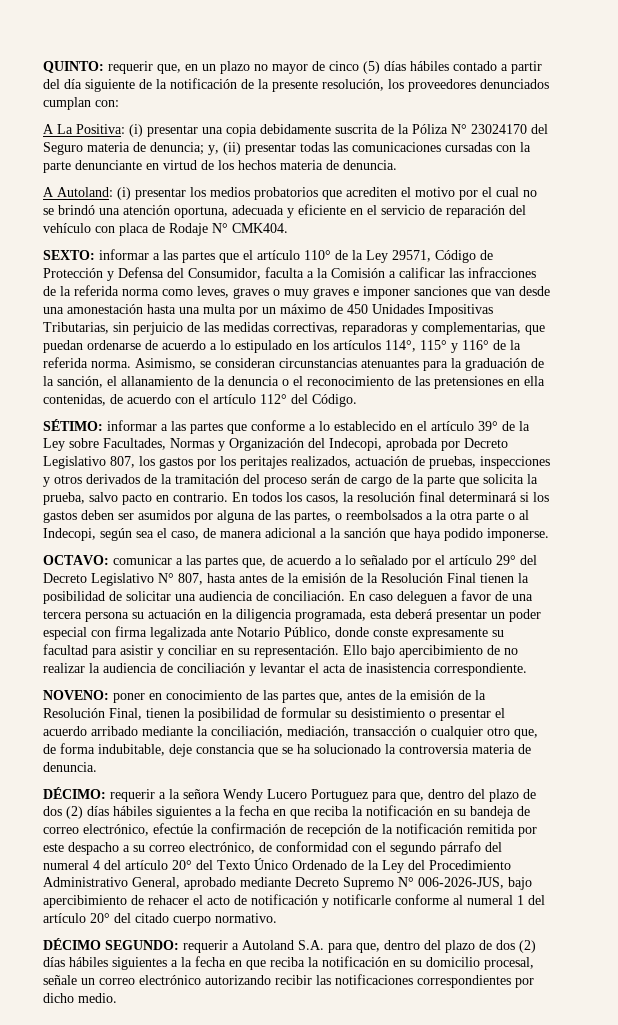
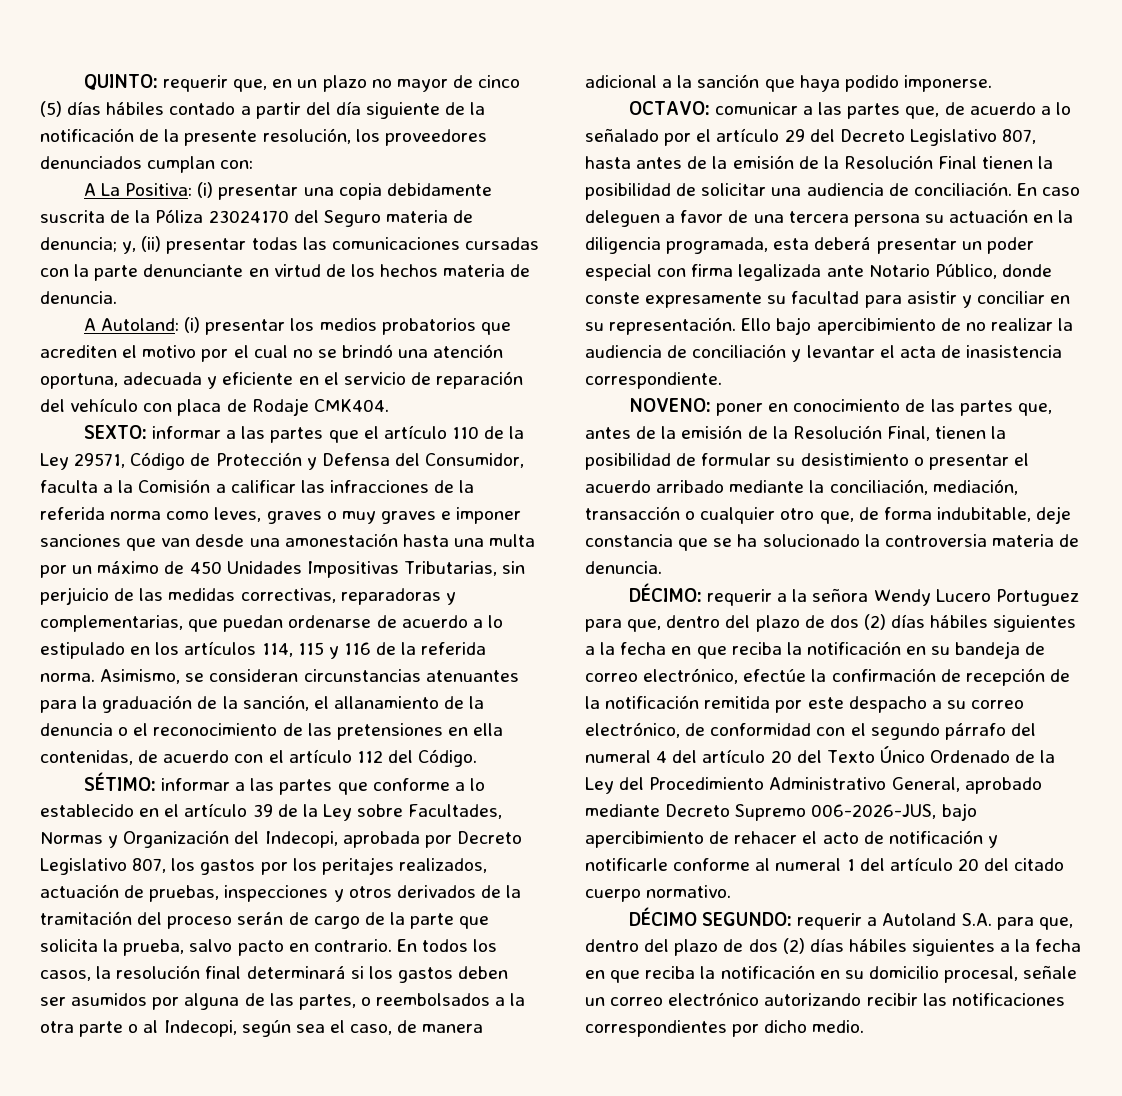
- A La Positiva: (i) presentar una copia debidamente suscrita de la Póliza N° 23024170 del Seguro materia de denuncia; y, (ii) presentar todas las comunicaciones cursadas con la parte denunciante en virtud de los hechos materia de denuncia.
+ A La Positiva: (i) presentar una copia debidamente suscrita de la Póliza 23024170 del Seguro materia de denuncia; y, (ii) presentar todas las comunicaciones cursadas con la parte denunciante en virtud de los hechos materia de denuncia.
- A Autoland: (i) presentar los medios probatorios que acrediten el motivo por el cual no se brindó una atención oportuna, adecuada y eficiente en el servicio de reparación del vehículo con placa de Rodaje N° CMK404.
+ A Autoland: (i) presentar los medios probatorios que acrediten el motivo por el cual no se brindó una atención oportuna, adecuada y eficiente en el servicio de reparación del vehículo con placa de Rodaje CMK404.
- informar a las partes que el artículo 110° de la Ley 29571, Código de Protección y Defensa del Consumidor, faculta a la Comisión a calificar las infracciones de la referida norma como leves, graves o muy graves e imponer sanciones que van desde una amonestación hasta una multa por un máximo de 450 Unidades Impositivas Tributarias, sin perjuicio de las medidas correctivas, reparadoras y complementarias, que puedan ordenarse de acuerdo a lo estipulado en los artículos 114°, 115° y 116° de la referida norma.
+ informar a las partes que el artículo 110 de la Ley 29571, Código de Protección y Defensa del Consumidor, faculta a la Comisión a calificar las infracciones de la referida norma como leves, graves o muy graves e imponer sanciones que van desde una amonestación hasta una multa por un máximo de 450 Unidades Impositivas Tributarias, sin perjuicio de las medidas correctivas, reparadoras y complementarias, que puedan ordenarse de acuerdo a lo estipulado en los artículos 114, 115 y 116 de la referida norma.
- Asimismo, se consideran circunstancias atenuantes para la graduación de la sanción, el allanamiento de la denuncia o el reconocimiento de las pretensiones en ella contenidas, de acuerdo con el artículo 112° del Código.
+ Asimismo, se consideran circunstancias atenuantes para la graduación de la sanción, el allanamiento de la denuncia o el reconocimiento de las pretensiones en ella contenidas, de acuerdo con el artículo 112 del Código.
- SÉTIMO: informar a las partes que conforme a lo establecido en el artículo 39° de la Ley sobre Facultades, Normas y Organización del Indecopi, aprobada por Decreto Legislativo 807, los gastos por los peritajes realizados, actuación de pruebas, inspecciones y otros derivados de la tramitación del proceso serán de cargo de la parte que solicita la prueba, salvo pacto en contrario.
+ SÉTIMO: informar a las partes que conforme a lo establecido en el artículo 39 de la Ley sobre Facultades, Normas y Organización del Indecopi, aprobada por Decreto Legislativo 807, los gastos por los peritajes realizados, actuación de pruebas, inspecciones y otros derivados de la tramitación del proceso serán de cargo de la parte que solicita la prueba, salvo pacto en contrario.
- OCTAVO: comunicar a las partes que, de acuerdo a lo señalado por el artículo 29° del Decreto Legislativo N° 807, hasta antes de la emisión de la Resolución Final tienen la posibilidad de solicitar una audiencia de conciliación.
+ OCTAVO: comunicar a las partes que, de acuerdo a lo señalado por el artículo 29 del Decreto Legislativo 807, hasta antes de la emisión de la Resolución Final tienen la posibilidad de solicitar una audiencia de conciliación.
- requerir a la señora Wendy Lucero Portuguez para que, dentro del plazo de dos (2) días hábiles siguientes a la fecha en que reciba la notificación en su bandeja de correo electrónico, efectúe la confirmación de recepción de la notificación remitida por este despacho a su correo electrónico, de conformidad con el segundo párrafo del numeral 4 del artículo 20° del Texto Único Ordenado de la Ley del Procedimiento Administrativo General, aprobado mediante Decreto Supremo N° 006-2026-JUS, bajo apercibimiento de rehacer el acto de notificación y notificarle conforme al numeral 1 del artículo 20° del citado cuerpo normativo.
+ requerir a la señora Wendy Lucero Portuguez para que, dentro del plazo de dos (2) días hábiles siguientes a la fecha en que reciba la notificación en su bandeja de correo electrónico, efectúe la confirmación de recepción de la notificación remitida por este despacho a su correo electrónico, de conformidad con el segundo párrafo del numeral 4 del artículo 20 del Texto Único Ordenado de la Ley del Procedimiento Administrativo General, aprobado mediante Decreto Supremo 006-2026-JUS, bajo apercibimiento de rehacer el acto de notificación y notificarle conforme al numeral 1 del artículo 20 del citado cuerpo normativo.

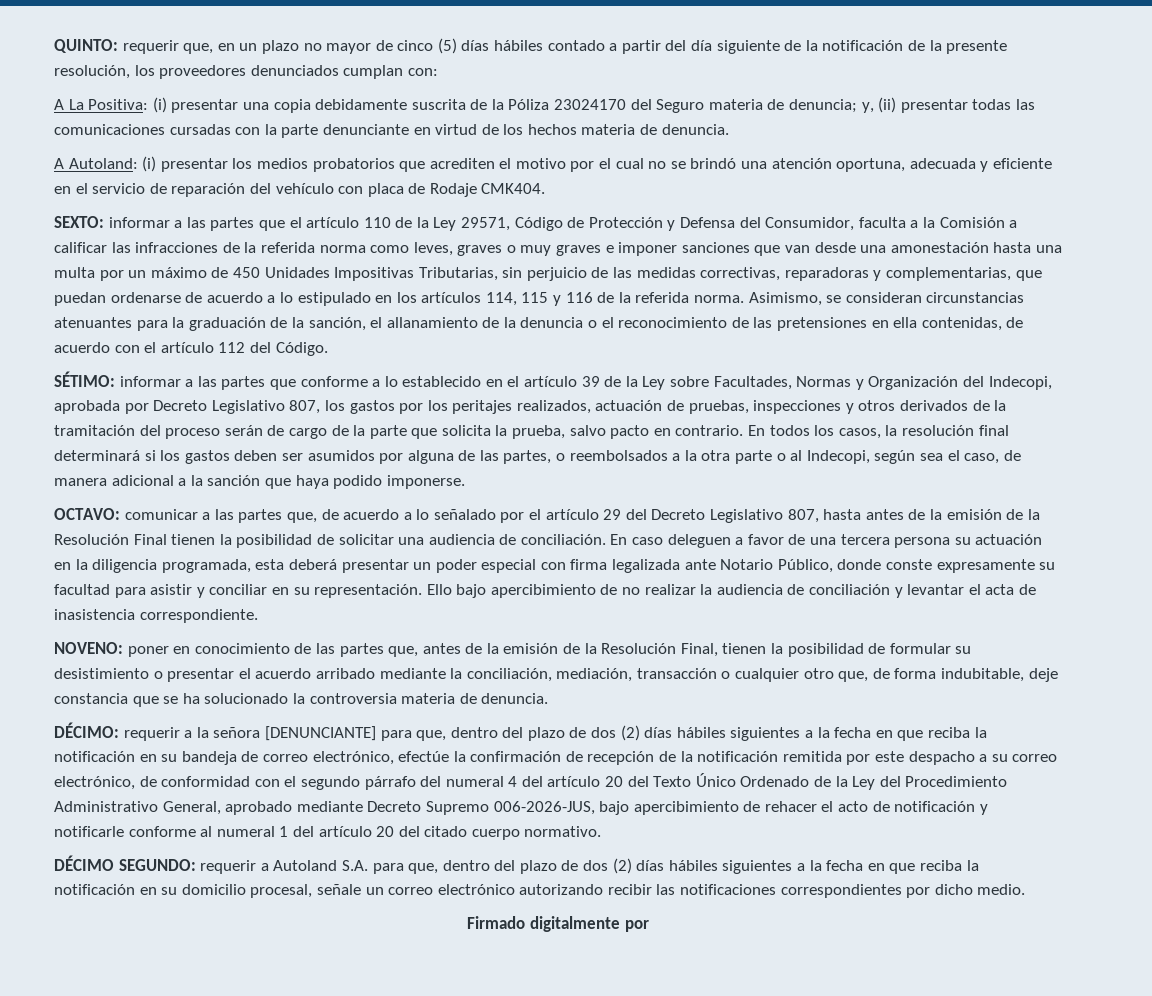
- requerir a la señora Wendy Lucero Portuguez para que, dentro del plazo de dos (2) días hábiles siguientes a la fecha en que reciba la notificación en su bandeja de correo electrónico, efectúe la confirmación de recepción de la notificación remitida por este despacho a su correo electrónico, de conformidad con el segundo párrafo del numeral 4 del artículo 20 del Texto Único Ordenado de la Ley del Procedimiento Administrativo General, aprobado mediante Decreto Supremo 006-2026-JUS, bajo apercibimiento de rehacer el acto de notificación y notificarle conforme al numeral 1 del artículo 20 del citado cuerpo normativo.
+ requerir a la señora [DENUNCIANTE] para que, dentro del plazo de dos (2) días hábiles siguientes a la fecha en que reciba la notificación en su bandeja de correo electrónico, efectúe la confirmación de recepción de la notificación remitida por este despacho a su correo electrónico, de conformidad con el segundo párrafo del numeral 4 del artículo 20 del Texto Único Ordenado de la Ley del Procedimiento Administrativo General, aprobado mediante Decreto Supremo 006-2026-JUS, bajo apercibimiento de rehacer el acto de notificación y notificarle conforme al numeral 1 del artículo 20 del citado cuerpo normativo.
+ Firmado digitalmente por

